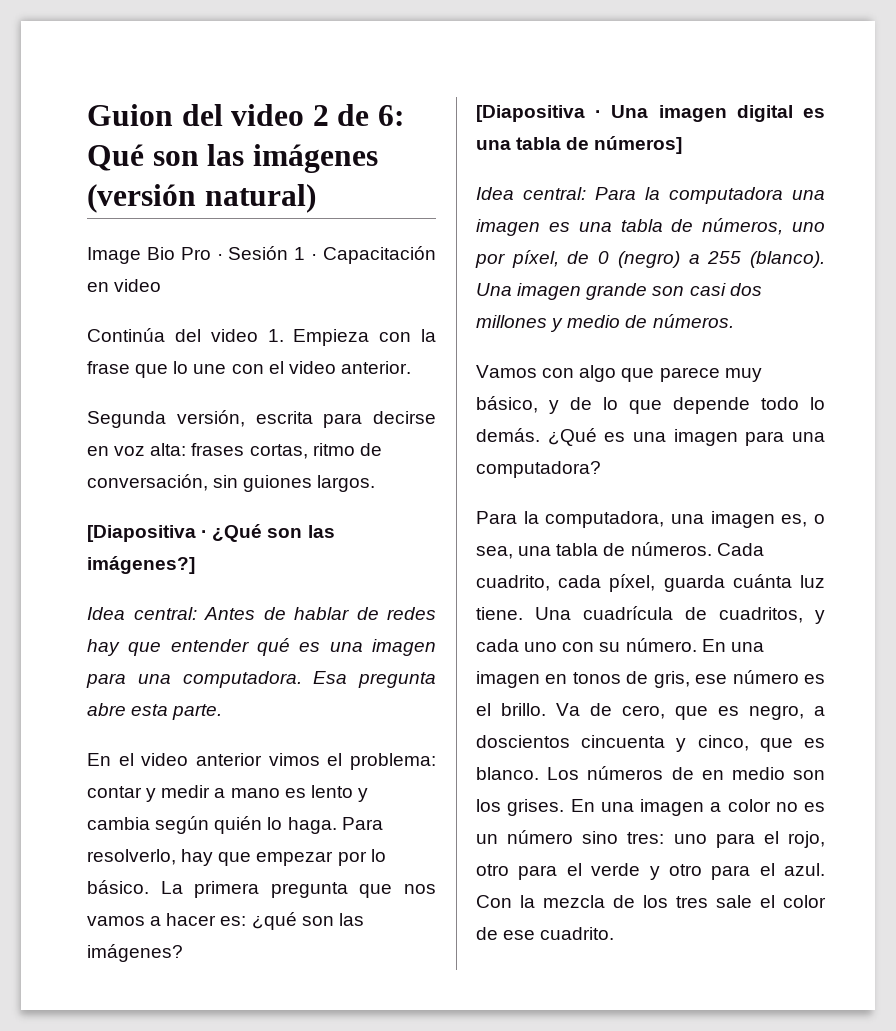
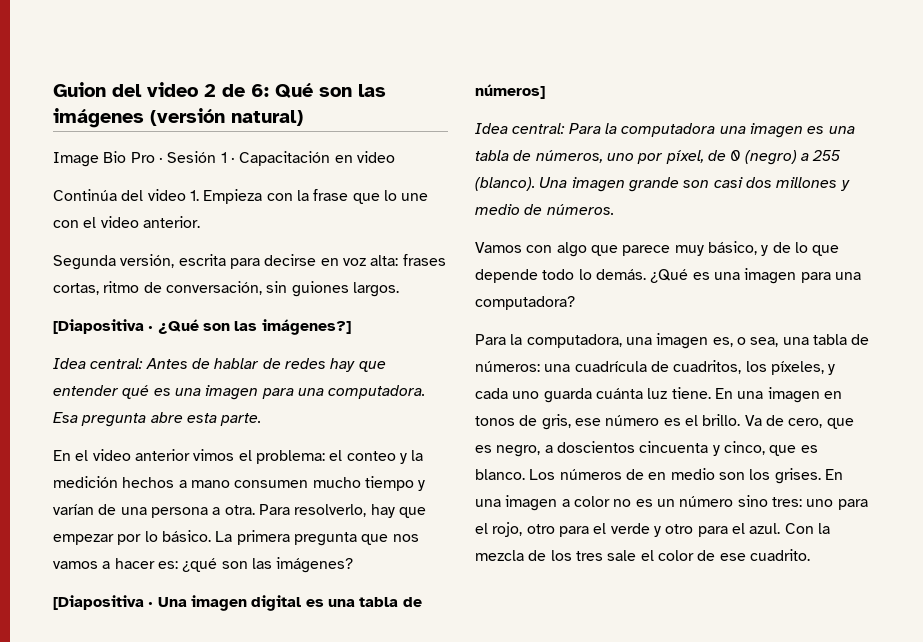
- En el video anterior vimos el problema: contar y medir a mano es lento y cambia según quién lo haga.
+ En el video anterior vimos el problema: el conteo y la medición hechos a mano consumen mucho tiempo y varían de una persona a otra.
- Para la computadora, una imagen es, o sea, una tabla de números. Cada cuadrito, cada píxel, guarda cuánta luz tiene. Una cuadrícula de cuadritos, y cada uno con su número.
+ Para la computadora, una imagen es, o sea, una tabla de números: una cuadrícula de cuadritos, los píxeles, y cada uno guarda cuánta luz tiene.

